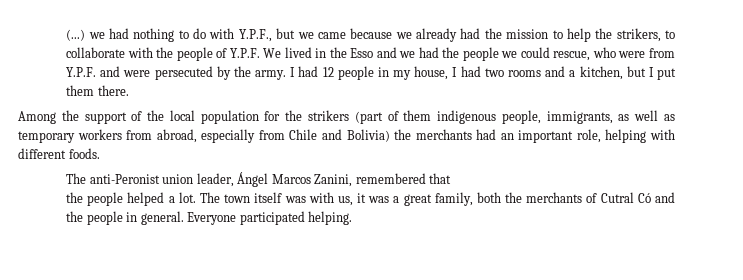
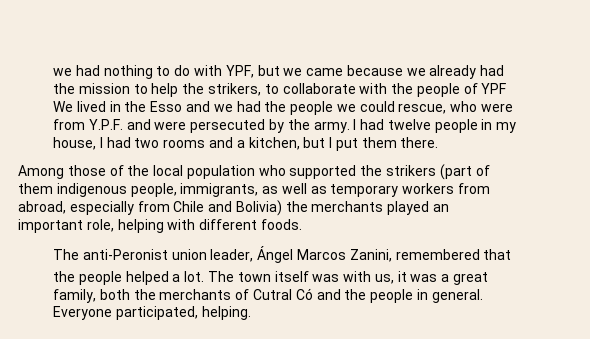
- (...) we had nothing to do with Y.P.F., but we came because we already had the mission to help the strikers, to collaborate with the people of Y.P.F. We lived in the Esso and we had the people we could rescue, who were from Y.P.F. and were persecuted by the army.
+ we had nothing to do with YPF, but we came because we already had the mission to help the strikers, to collaborate with the people of YPF We lived in the Esso and we had the people we could rescue, who were from Y.P.F. and were persecuted by the army.
- I had 12 people in my house, I had two rooms and a kitchen, but I put them there.
+ I had twelve people in my house, I had two rooms and a kitchen, but I put them there.
- Among the support of the local population for the strikers (part of them indigenous people, immigrants, as well as temporary workers from abroad, especially from Chile and Bolivia) the merchants had an important role, helping with different foods.
+ Among those of the local population who supported the strikers (part of them indigenous people, immigrants, as well as temporary workers from abroad, especially from Chile and Bolivia) the merchants played an important role, helping with different foods.
- Everyone participated helping.
+ Everyone participated, helping.

